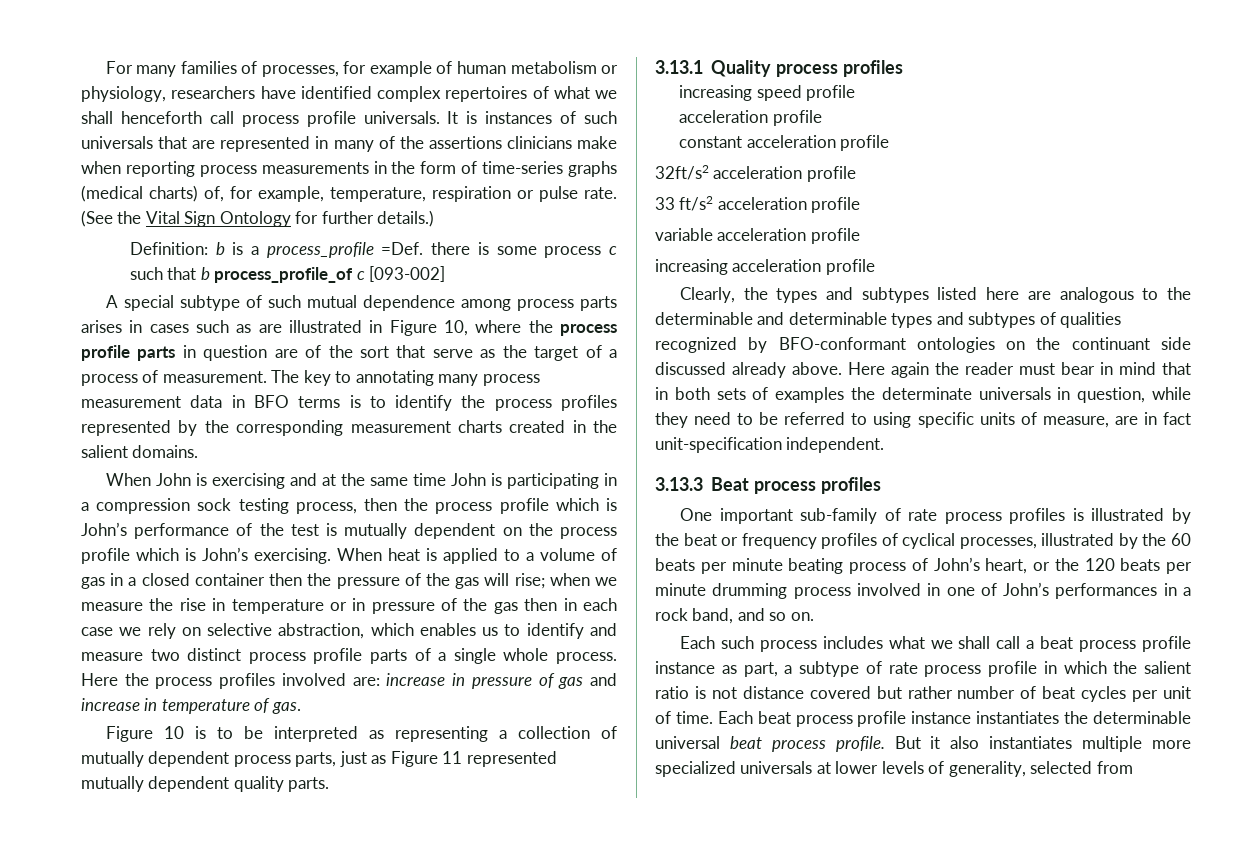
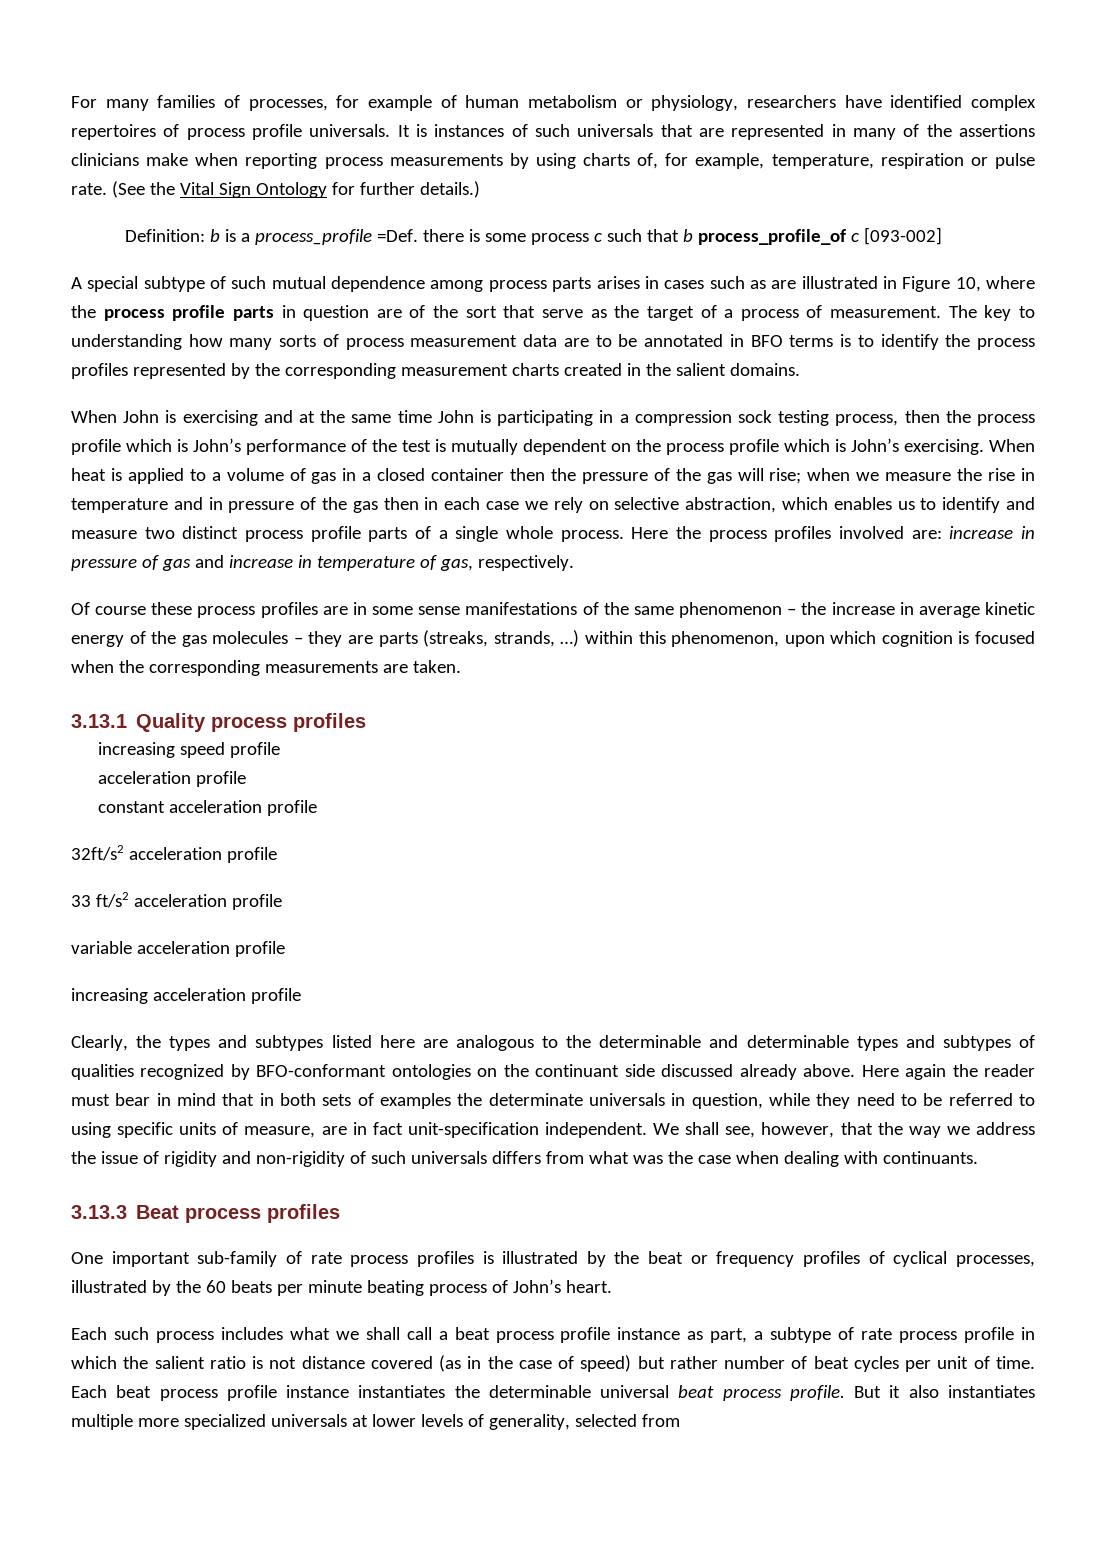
- For many families of processes, for example of human metabolism or physiology, researchers have identified complex repertoires of what we shall henceforth call process profile universals.
+ For many families of processes, for example of human metabolism or physiology, researchers have identified complex repertoires of process profile universals.
- It is instances of such universals that are represented in many of the assertions clinicians make when reporting process measurements in the form of time-series graphs (medical charts) of, for example, temperature, respiration or pulse rate.
+ It is instances of such universals that are represented in many of the assertions clinicians make when reporting process measurements by using charts of, for example, temperature, respiration or pulse rate.
- The key to annotating many process measurement data in BFO terms is to identify the process profiles represented by the corresponding measurement charts created in the salient domains.
+ The key to understanding how many sorts of process measurement data are to be annotated in BFO terms is to identify the process profiles represented by the corresponding measurement charts created in the salient domains.
- When heat is applied to a volume of gas in a closed container then the pressure of the gas will rise; when we measure the rise in temperature or in pressure of the gas then in each case we rely on selective abstraction, which enables us to identify and measure two distinct process profile parts of a single whole process.
+ When heat is applied to a volume of gas in a closed container then the pressure of the gas will rise; when we measure the rise in temperature and in pressure of the gas then in each case we rely on selective abstraction, which enables us to identify and measure two distinct process profile parts of a single whole process.
- Here the process profiles involved are: increase in pressure of gas and increase in temperature of gas.
- Figure 10 is to be interpreted as representing a collection of mutually dependent process parts, just as Figure 11 represented mutually dependent quality parts.
+ Here the process profiles involved are: increase in pressure of gas and increase in temperature of gas, respectively.
+ Of course these process profiles are in some sense manifestations of the same phenomenon – the increase in average kinetic energy of the gas molecules – they are parts (streaks, strands, …) within this phenomenon, upon which cognition is focused when the corresponding measurements are taken.
+ We shall see, however, that the way we address the issue of rigidity and non-rigidity of such universals differs from what was the case when dealing with continuants.
- One important sub-family of rate process profiles is illustrated by the beat or frequency profiles of cyclical processes, illustrated by the 60 beats per minute beating process of John’s heart, or the 120 beats per minute drumming process involved in one of John’s performances in a rock band, and so on.
+ One important sub-family of rate process profiles is illustrated by the beat or frequency profiles of cyclical processes, illustrated by the 60 beats per minute beating process of John’s heart.
- Each such process includes what we shall call a beat process profile instance as part, a subtype of rate process profile in which the salient ratio is not distance covered but rather number of beat cycles per unit of time.
+ Each such process includes what we shall call a beat process profile instance as part, a subtype of rate process profile in which the salient ratio is not distance covered (as in the case of speed) but rather number of beat cycles per unit of time.

